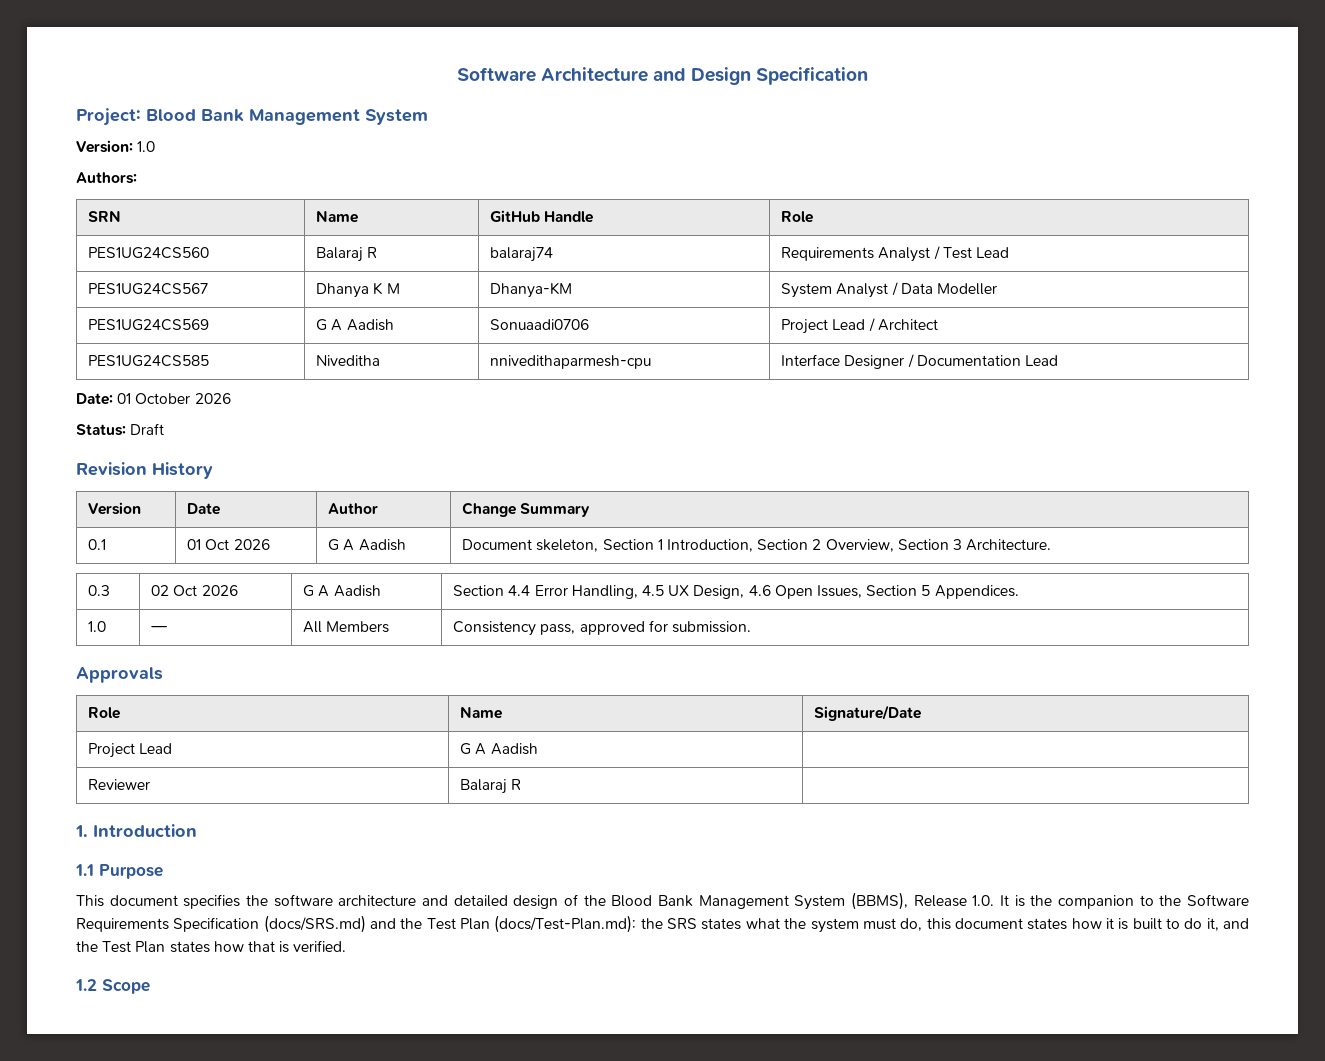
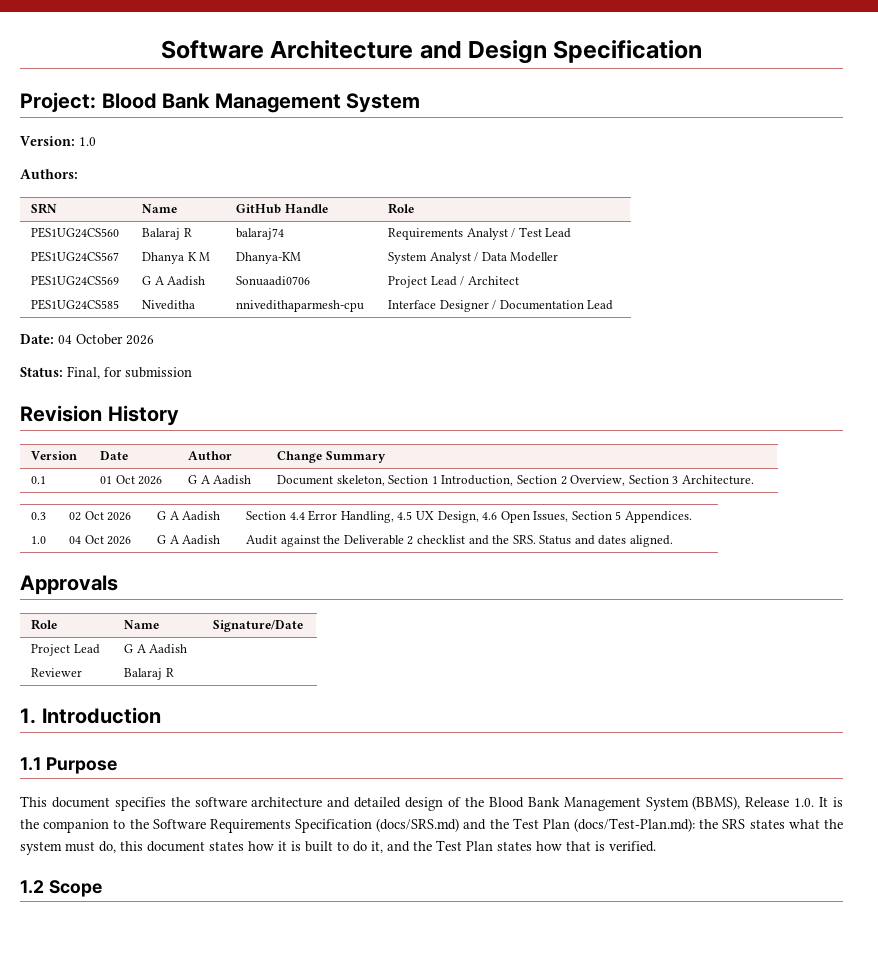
- Date: 01 October 2026
+ Date: 04 October 2026
- Status: Draft
+ Status: Final, for submission
- 1.0 | — | All Members | Consistency pass, approved for submission.
+ 1.0 | 04 Oct 2026 | G A Aadish | Audit against the Deliverable 2 checklist and the SRS. Status and dates aligned.

